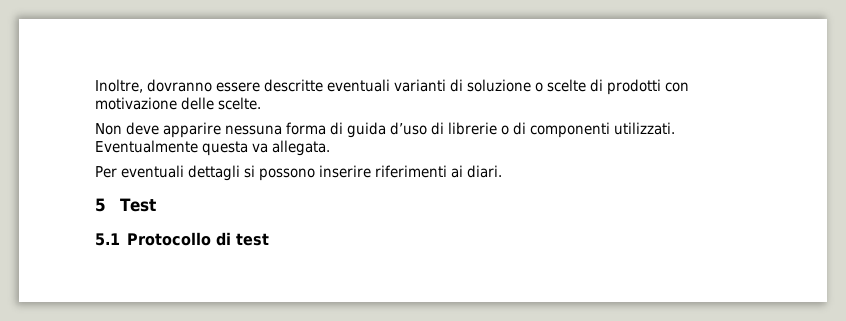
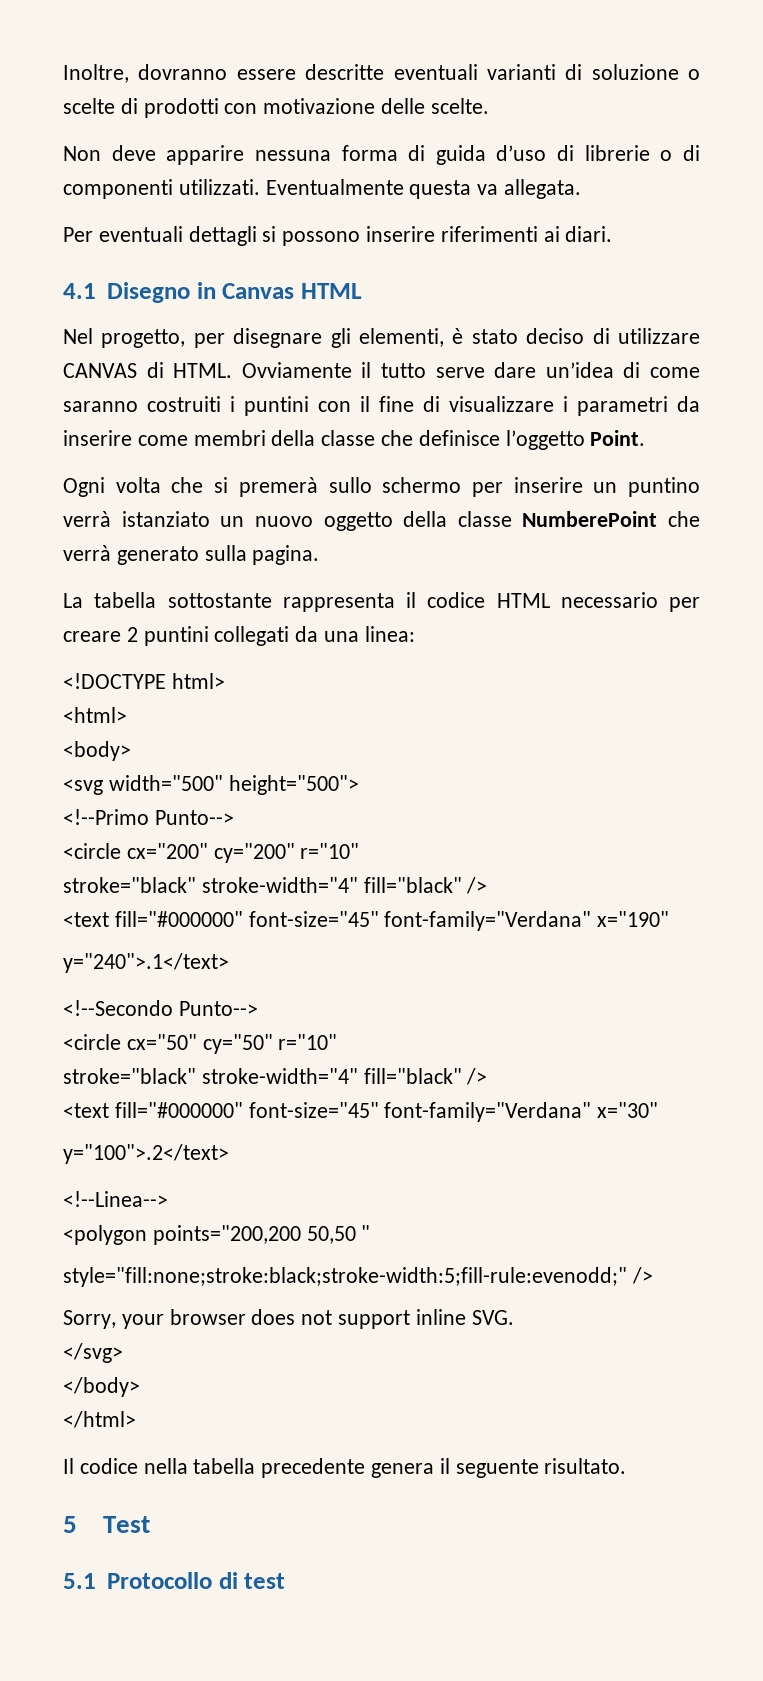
+ 4.1 Disegno in Canvas HTML
+ Nel progetto, per disegnare gli elementi, è stato deciso di utilizzare CANVAS di HTML. Ovviamente il tutto serve dare un’idea di come saranno costruiti i puntini con il fine di visualizzare i parametri da inserire come membri della classe che definisce l’oggetto Point.
+ Ogni volta che si premerà sullo schermo per inserire un puntino verrà istanziato un nuovo oggetto della classe NumberePoint che verrà generato sulla pagina.
+ La tabella sottostante rappresenta il codice HTML necessario per creare 2 puntini collegati da una linea:
+ <!DOCTYPE html>
+ <html>
+ <body>
+ <svg width="500" height="500">
+ <!--Primo Punto-->
+ <circle cx="200" cy="200" r="10"
+ stroke="black" stroke-width="4" fill="black" />
+ <text fill="#000000" font-size="45" font-family="Verdana" x="190"
+ y="240">.1</text>
+ <!--Secondo Punto-->
+ <circle cx="50" cy="50" r="10"
+ stroke="black" stroke-width="4" fill="black" />
+ <text fill="#000000" font-size="45" font-family="Verdana" x="30"
+ y="100">.2</text>
+ <!--Linea-->
+ <polygon points="200,200 50,50 "
+ style="fill:none;stroke:black;stroke-width:5;fill-rule:evenodd;" />
+ Sorry, your browser does not support inline SVG.
+ </svg>
+ </body>
+ </html>
+ Il codice nella tabella precedente genera il seguente risultato.

